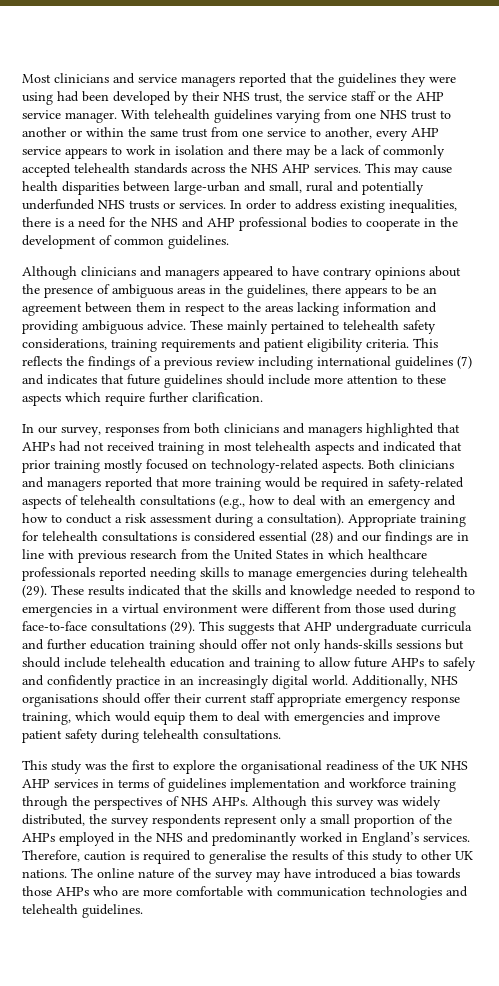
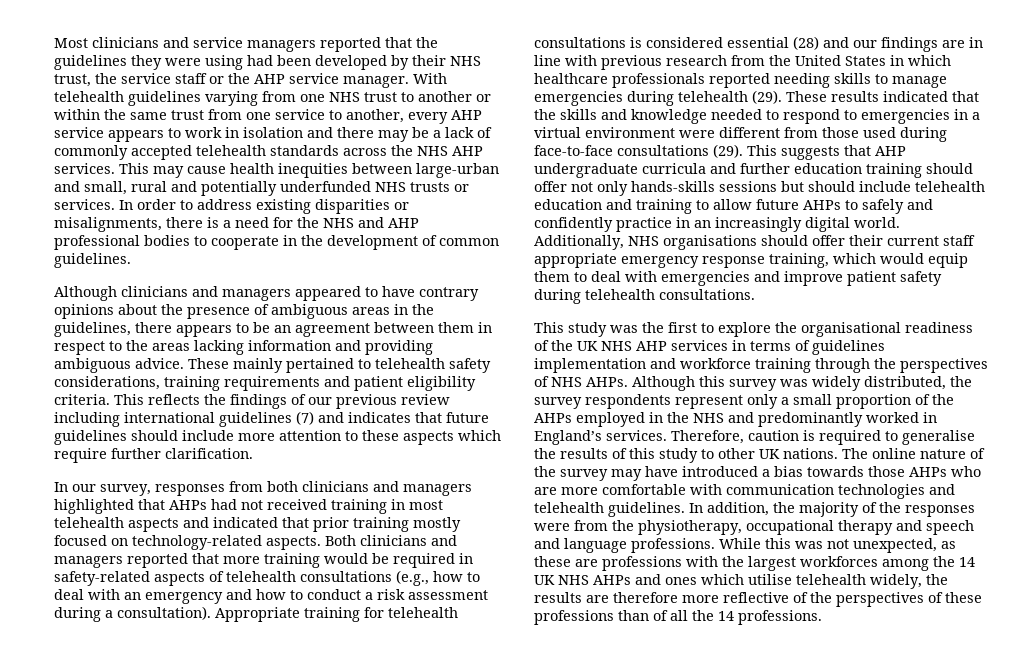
- This may cause health disparities between large-urban and small, rural and potentially underfunded NHS trusts or services.
+ This may cause health inequities between large-urban and small, rural and potentially underfunded NHS trusts or services.
- In order to address existing inequalities, there is a need for the NHS and AHP professional bodies to cooperate in the development of common guidelines.
+ In order to address existing disparities or misalignments, there is a need for the NHS and AHP professional bodies to cooperate in the development of common guidelines.
- This reflects the findings of a previous review including international guidelines (7) and indicates that future guidelines should include more attention to these aspects which require further clarification.
+ This reflects the findings of our previous review including international guidelines (7) and indicates that future guidelines should include more attention to these aspects which require further clarification.
+ In addition, the majority of the responses were from the physiotherapy, occupational therapy and speech and language professions. While this was not unexpected, as these are professions with the largest workforces among the 14 UK NHS AHPs and ones which utilise telehealth widely, the results are therefore more reflective of the perspectives of these professions than of all the 14 professions.

